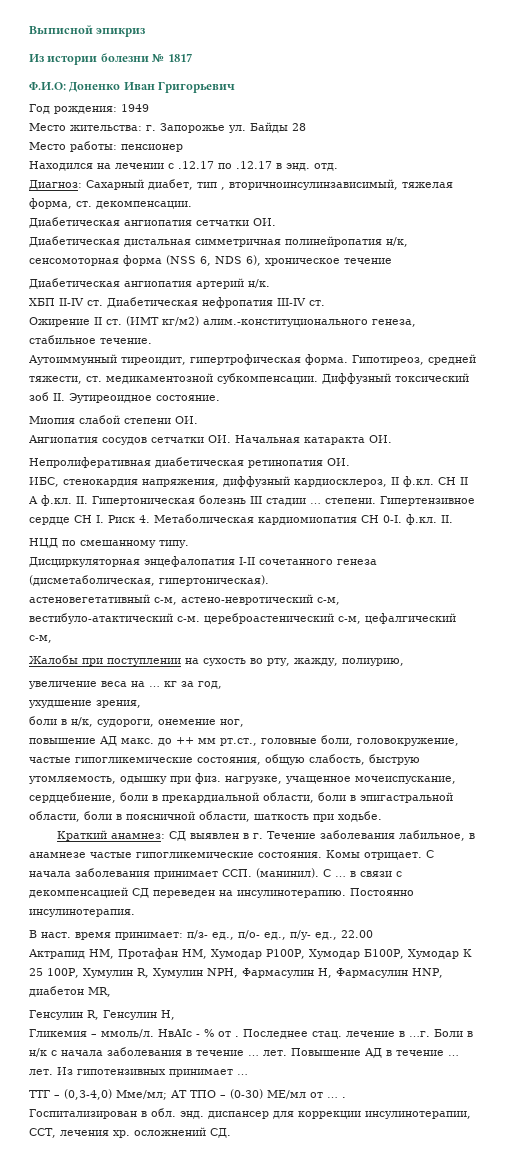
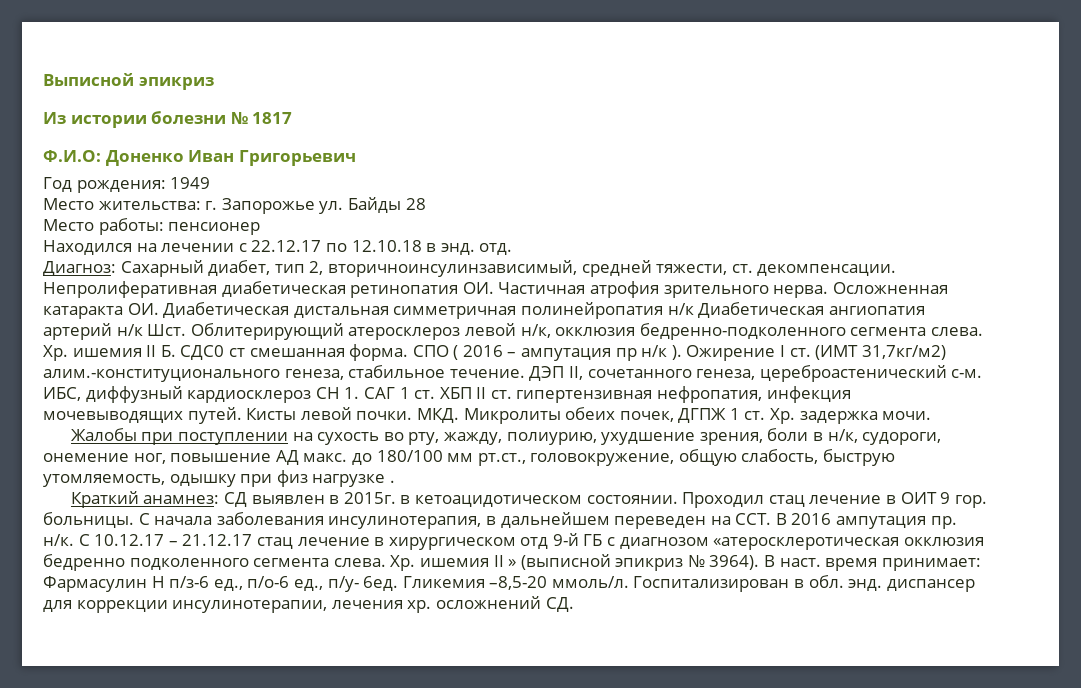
- Находился на лечении с .12.17 по .12.17 в энд. отд.
+ Находился на лечении с 22.12.17 по 12.10.18 в энд. отд.
- Диагноз: Сахарный диабет, тип , вторичноинсулинзависимый, тяжелая форма, ст. декомпенсации.
- Диабетическая ангиопатия сетчатки ОИ.
- Диабетическая дистальная симметричная полинейропатия н/к, сенсомоторная форма (NSS 6, NDS 6), хроническое течение
- Диабетическая ангиопатия артерий н/к.
- ХБП II-IV ст. Диабетическая нефропатия III-IV ст.
- Ожирение II ст. (ИМТ кг/м2) алим.-конституционального генеза, стабильное течение.
- Аутоиммунный тиреоидит, гипертрофическая форма. Гипотиреоз, средней тяжести, ст. медикаментозной субкомпенсации. Диффузный токсический зоб II. Эутиреоидное состояние.
- Миопия слабой степени ОИ.
- Ангиопатия сосудов сетчатки ОИ. Начальная катаракта ОИ.
- Непролиферативная диабетическая ретинопатия ОИ.
- ИБС, стенокардия напряжения, диффузный кардиосклероз, II ф.кл. СН II А ф.кл. II. Гипертоническая болезнь III стадии … степени. Гипертензивное сердце СН I. Риск 4. Метаболическая кардиомиопатия СН 0-I. ф.кл. II.
- НЦД по смешанному типу.
- Дисциркуляторная энцефалопатия I-II сочетанного генеза (дисметаболическая, гипертоническая).
- астеновегетативный с-м, астено-невротический с-м, вестибуло-атактический с-м. цереброастенический с-м, цефалгический с-м,
+ Диагноз: Сахарный диабет, тип 2, вторичноинсулинзависимый, средней тяжести, ст. декомпенсации. Непролиферативная диабетическая ретинопатия ОИ. Частичная атрофия зрительного нерва. Осложненная катаракта ОИ. Диабетическая дистальная симметричная полинейропатия н/к Диабетическая ангиопатия артерий н/к Шcт. Облитерирующий атеросклероз левой н/к, окклюзия бедренно-подколенного сегмента слева. Хр. ишемия II Б. СДС0 ст смешанная форма. СПО ( 2016 – ампутация пр н/к ). Ожирение I ст. (ИМТ 31,7кг/м2) алим.-конституционального генеза, стабильное течение. ДЭП II, сочетанного генеза, цереброастенический с-м. ИБС, диффузный кардиосклероз СН 1. САГ 1 ст. ХБП II ст. гипертензивная нефропатия, инфекция мочевыводящих путей. Кисты левой почки. МКД. Микролиты обеих почек, ДГПЖ 1 ст. Хр. задержка мочи.
- Жалобы при поступлении на сухость во рту, жажду, полиурию,
- увеличение веса на … кг за год,
- ухудшение зрения,
- боли в н/к, судороги, онемение ног,
- повышение АД макс. до ++ мм рт.ст., головные боли, головокружение, частые гипогликемические состояния, общую слабость, быструю утомляемость, одышку при физ. нагрузке, учащенное мочеиспускание, сердцебиение, боли в прекардиальной области, боли в эпигастральной области, боли в поясничной области, шаткость при ходьбе.
+ Жалобы при поступлении на сухость во рту, жажду, полиурию, ухудшение зрения, боли в н/к, судороги, онемение ног, повышение АД макс. до 180/100 мм рт.ст., головокружение, общую слабость, быструю утомляемость, одышку при физ нагрузке .
- Краткий анамнез: СД выявлен в г. Течение заболевания лабильное, в анамнезе частые гипогликемические состояния. Комы отрицает. С начала заболевания принимает ССП. (манинил). С … в связи с декомпенсацией СД переведен на инсулинотерапию. Постоянно инсулинотерапия.
- В наст. время принимает: п/з- ед., п/о- ед., п/у- ед., 22.00
- Актрапид НМ, Протафан НМ, Хумодар Р100Р, Хумодар Б100Р, Хумодар К 25 100Р, Хумулин R, Хумулин NРН, Фармасулин Н, Фармасулин НNР, диабетон МR,
- Генсулин R, Генсулин Н,
- Гликемия – ммоль/л. НвАIс - % от . Последнее стац. лечение в …г. Боли в н/к с начала заболевания в течение … лет. Повышение АД в течение … лет. Из гипотензивных принимает …
- ТТГ – (0,3-4,0) Мме/мл; АТ ТПО – (0-30) МЕ/мл от … .
- Госпитализирован в обл. энд. диспансер для коррекции инсулинотерапии, ССТ, лечения хр. осложнений СД.
+ Краткий анамнез: СД выявлен в 2015г. в кетоацидотическом состоянии. Проходил стац лечение в ОИТ 9 гор. больницы. С начала заболевания инсулинотерапия, в дальнейшем переведен на ССТ. В 2016 ампутация пр. н/к. С 10.12.17 – 21.12.17 стац лечение в хирургическом отд 9-й ГБ с диагнозом «атеросклеротическая окклюзия бедренно подколенного сегмента слева. Хр. ишемия II » (выписной эпикриз № 3964). В наст. время принимает: Фармасулин Н п/з-6 ед., п/о-6 ед., п/у- 6ед. Гликемия –8,5-20 ммоль/л. Госпитализирован в обл. энд. диспансер для коррекции инсулинотерапии, лечения хр. осложнений СД.

